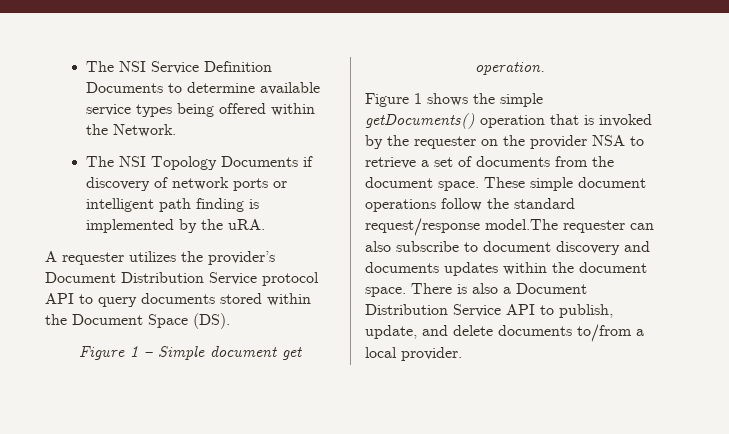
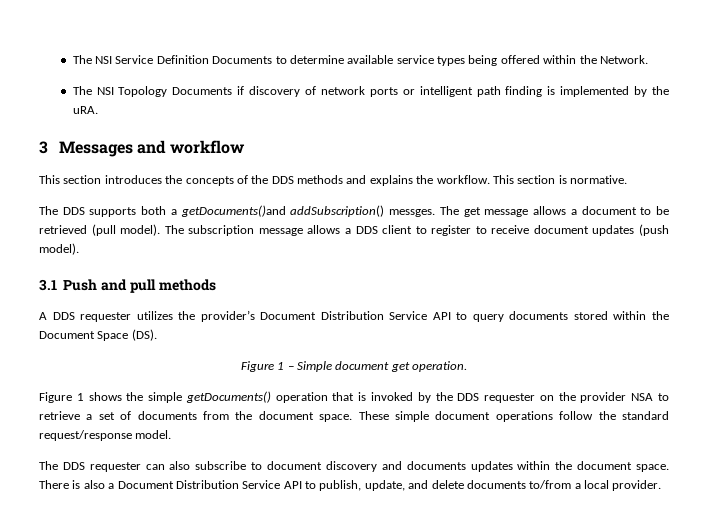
+ 3 Messages and workflow
+ This section introduces the concepts of the DDS methods and explains the workflow. This section is normative.
+ The DDS supports both a getDocuments()and addSubscription() messges. The get message allows a document to be retrieved (pull model). The subscription message allows a DDS client to register to receive document updates (push model).
+ 3.1 Push and pull methods
- A requester utilizes the provider’s Document Distribution Service protocol API to query documents stored within the Document Space (DS).
+ A DDS requester utilizes the provider’s Document Distribution Service API to query documents stored within the Document Space (DS).
- Figure 1 shows the simple getDocuments() operation that is invoked by the requester on the provider NSA to retrieve a set of documents from the document space.
+ Figure 1 shows the simple getDocuments() operation that is invoked by the DDS requester on the provider NSA to retrieve a set of documents from the document space.
- These simple document operations follow the standard request/response model.The requester can also subscribe to document discovery and documents updates within the document space.
+ These simple document operations follow the standard request/response model.
+ The DDS requester can also subscribe to document discovery and documents updates within the document space.

